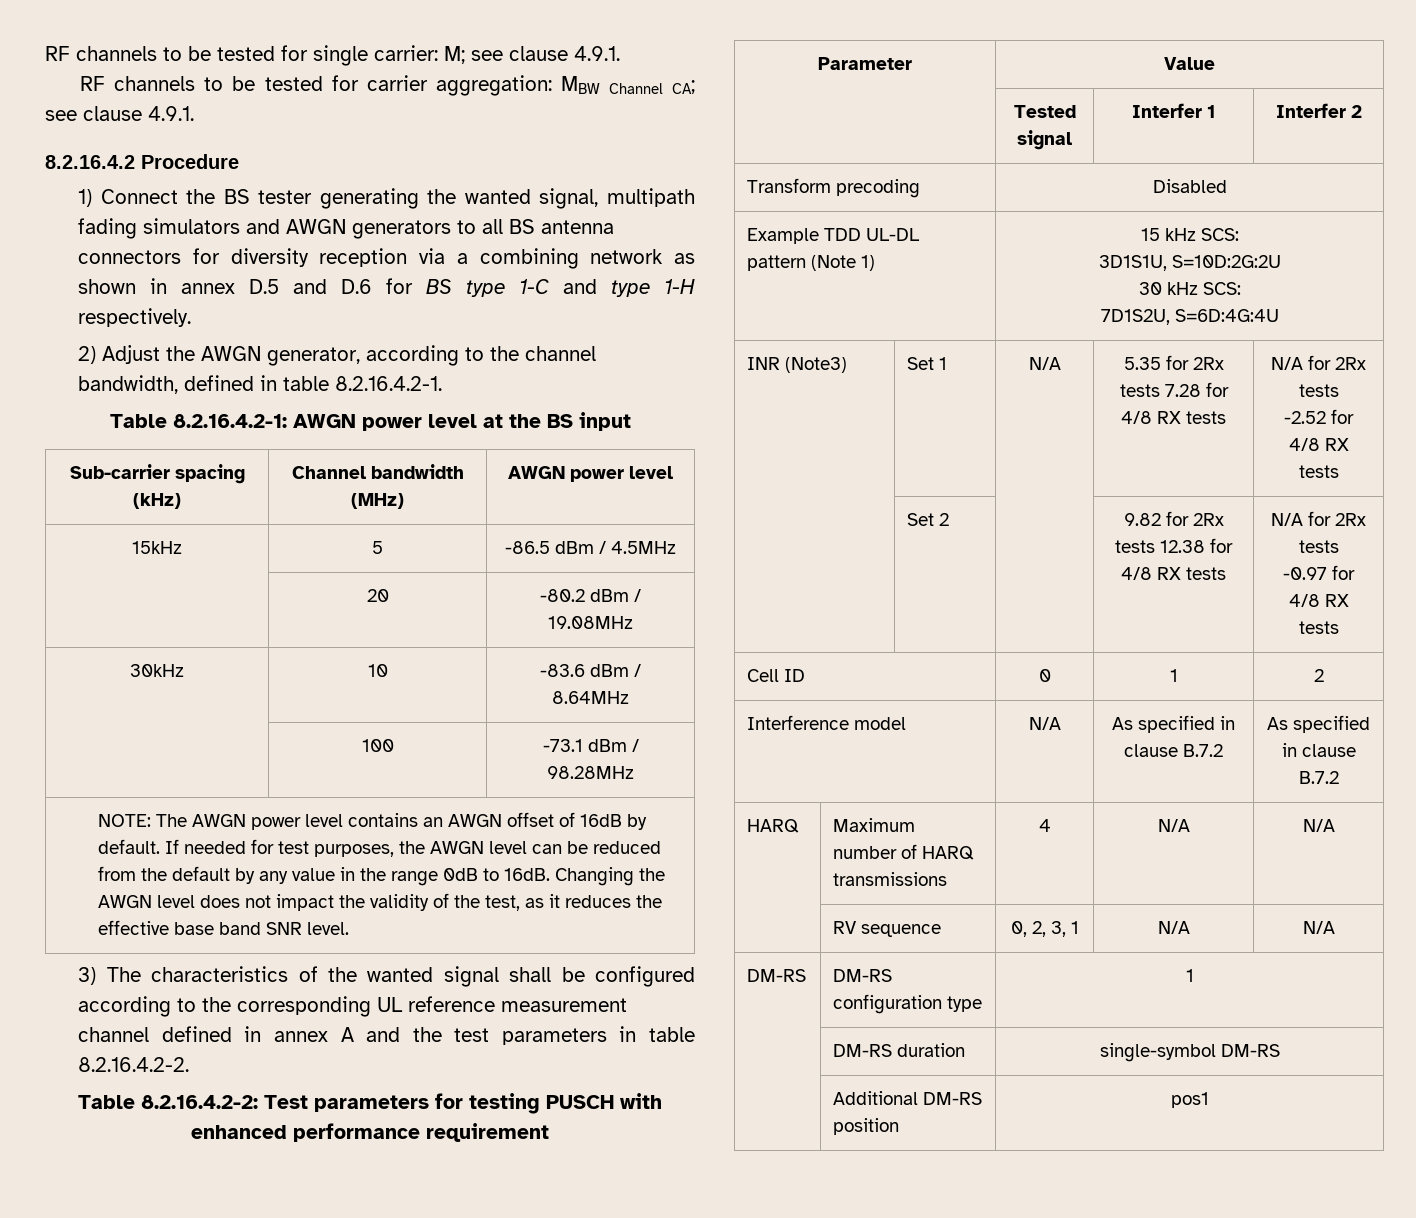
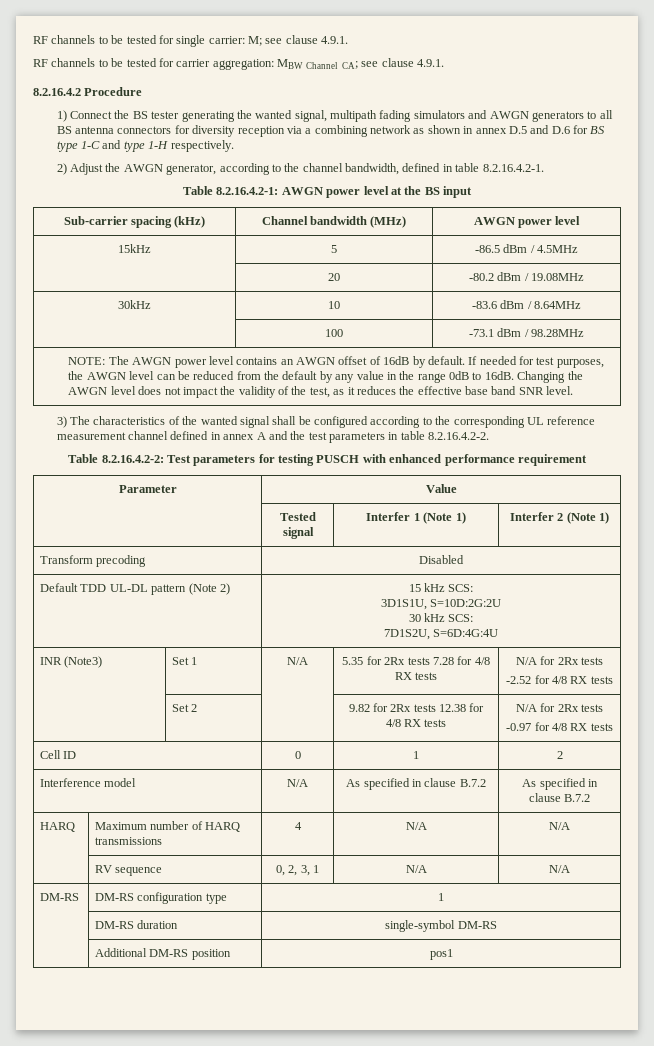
- | Tested signal | Interfer 1 | Interfer 2
+ | Tested signal | Interfer 1 (Note 1) | Interfer 2 (Note 1)
- Example TDD UL-DL pattern (Note 1) | 15 kHz SCS:
+ Default TDD UL-DL pattern (Note 2) | 15 kHz SCS:

